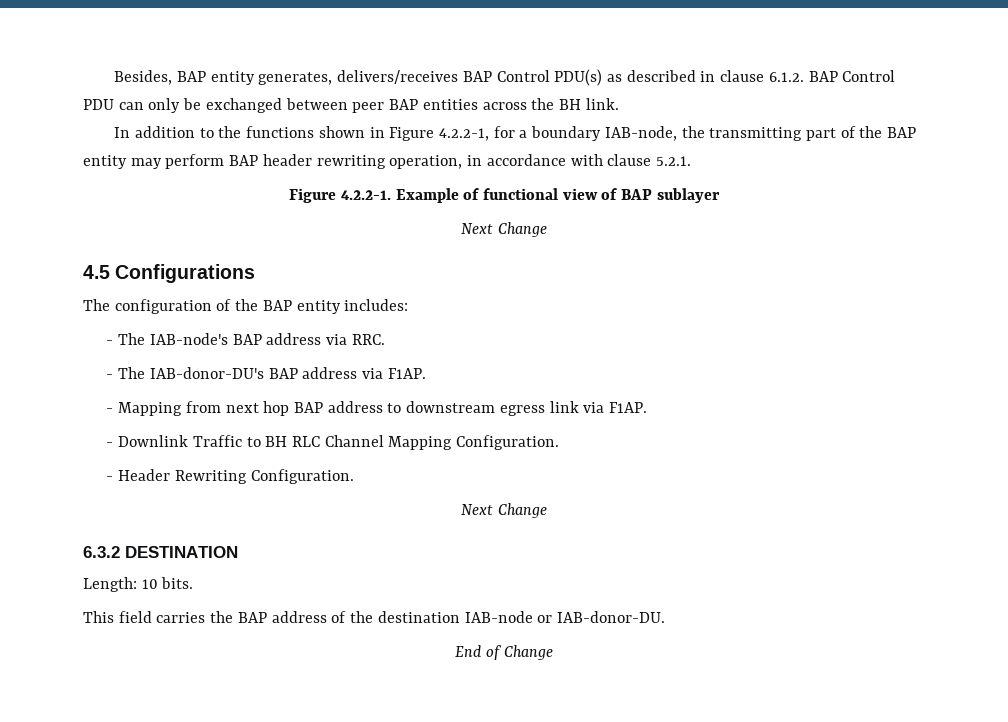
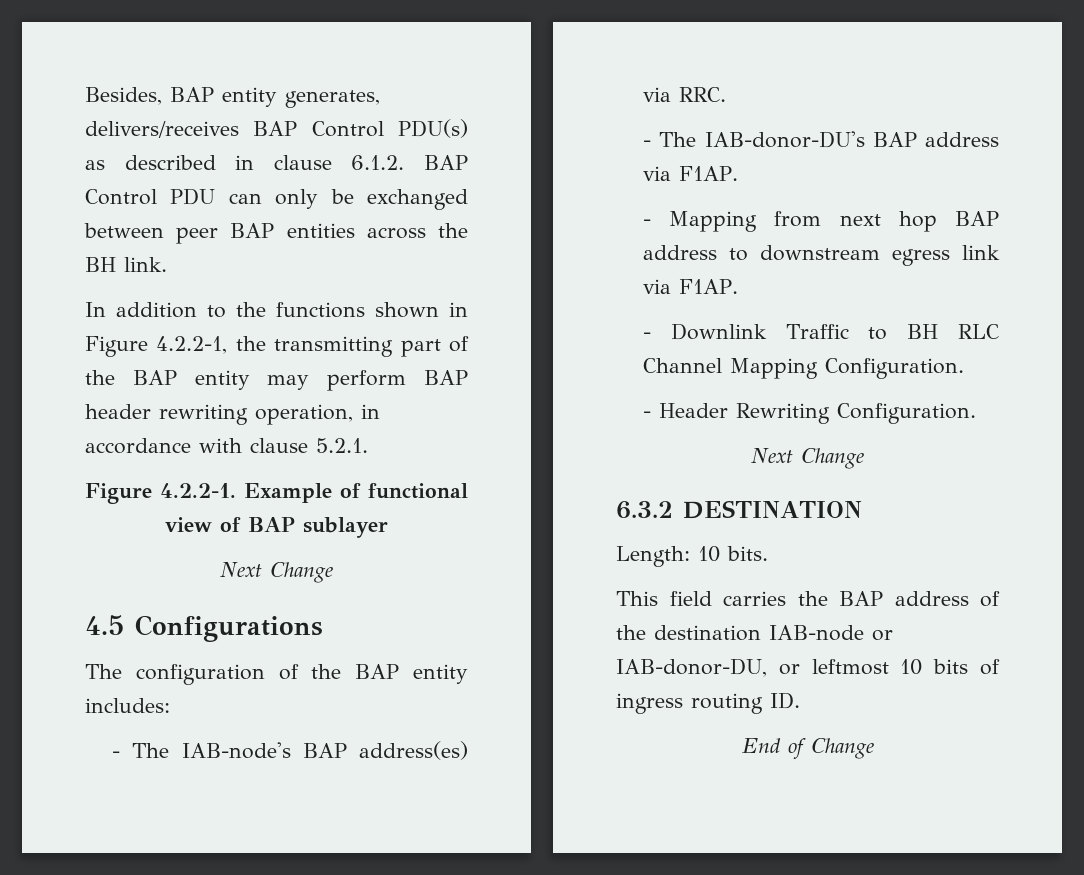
- In addition to the functions shown in Figure 4.2.2-1, for a boundary IAB-node, the transmitting part of the BAP entity may perform BAP header rewriting operation, in accordance with clause 5.2.1.
+ In addition to the functions shown in Figure 4.2.2-1, the transmitting part of the BAP entity may perform BAP header rewriting operation, in accordance with clause 5.2.1.
- - The IAB-node's BAP address via RRC.
+ - The IAB-node's BAP address(es) via RRC.
- This field carries the BAP address of the destination IAB-node or IAB-donor-DU.
+ This field carries the BAP address of the destination IAB-node or IAB-donor-DU, or leftmost 10 bits of ingress routing ID.

